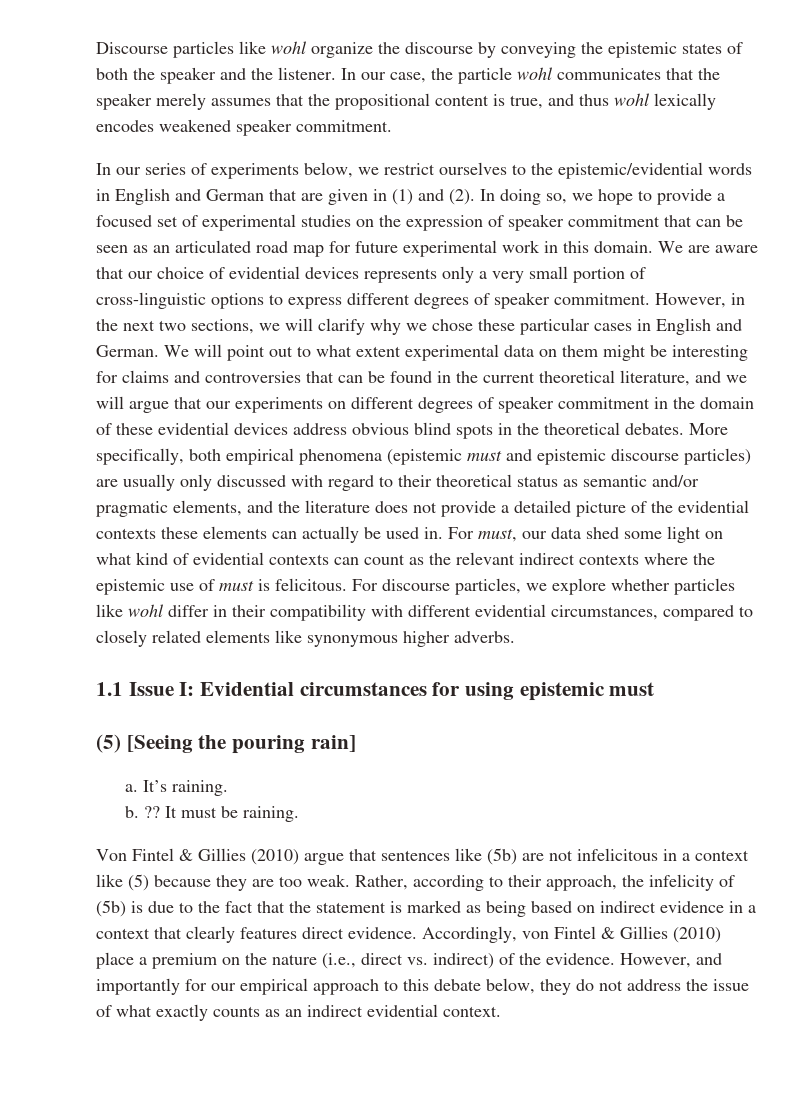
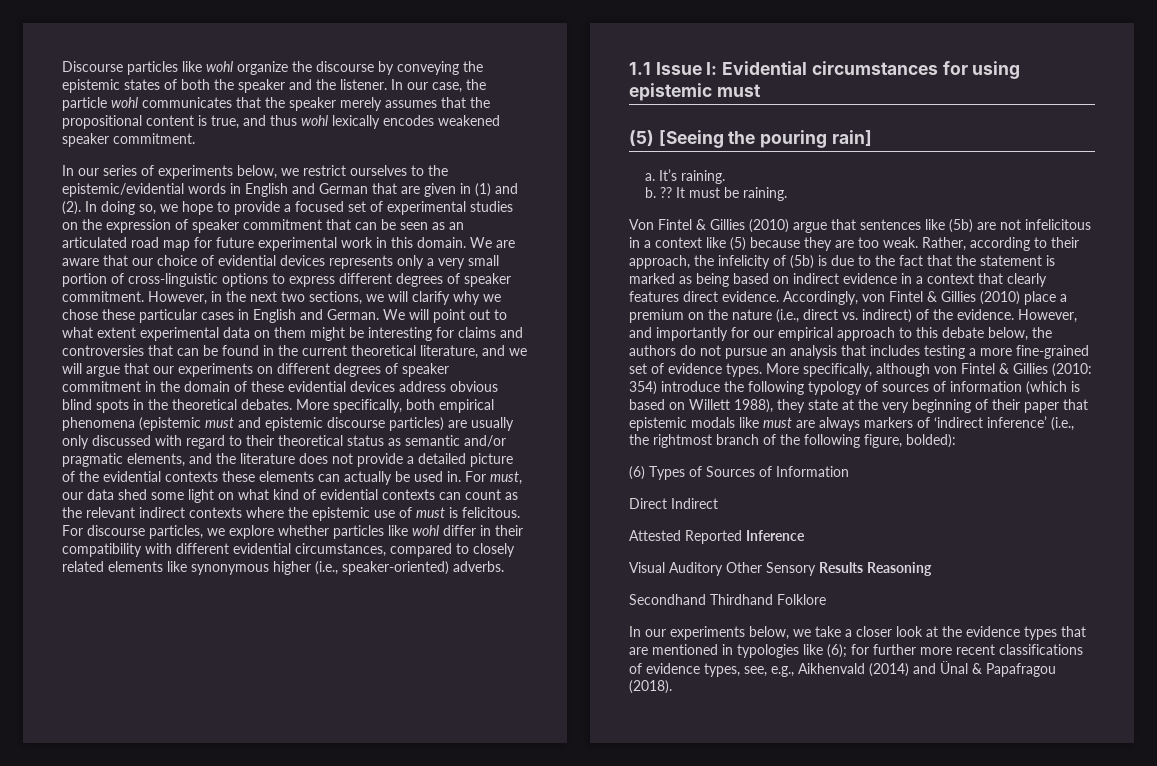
- For discourse particles, we explore whether particles like wohl differ in their compatibility with different evidential circumstances, compared to closely related elements like synonymous higher adverbs.
+ For discourse particles, we explore whether particles like wohl differ in their compatibility with different evidential circumstances, compared to closely related elements like synonymous higher (i.e., speaker-oriented) adverbs.
- However, and importantly for our empirical approach to this debate below, they do not address the issue of what exactly counts as an indirect evidential context.
+ However, and importantly for our empirical approach to this debate below, the authors do not pursue an analysis that includes testing a more fine-grained set of evidence types. More specifically, although von Fintel & Gillies (2010: 354) introduce the following typology of sources of information (which is based on Willett 1988), they state at the very beginning of their paper that epistemic modals like must are always markers of ‘indirect inference’ (i.e., the rightmost branch of the following figure, bolded):
+ (6) Types of Sources of Information
+ Direct Indirect
+ Attested Reported Inference
+ Visual Auditory Other Sensory Results Reasoning
+ Secondhand Thirdhand Folklore
+ In our experiments below, we take a closer look at the evidence types that are mentioned in typologies like (6); for further more recent classifications of evidence types, see, e.g., Aikhenvald (2014) and Ünal & Papafragou (2018).

